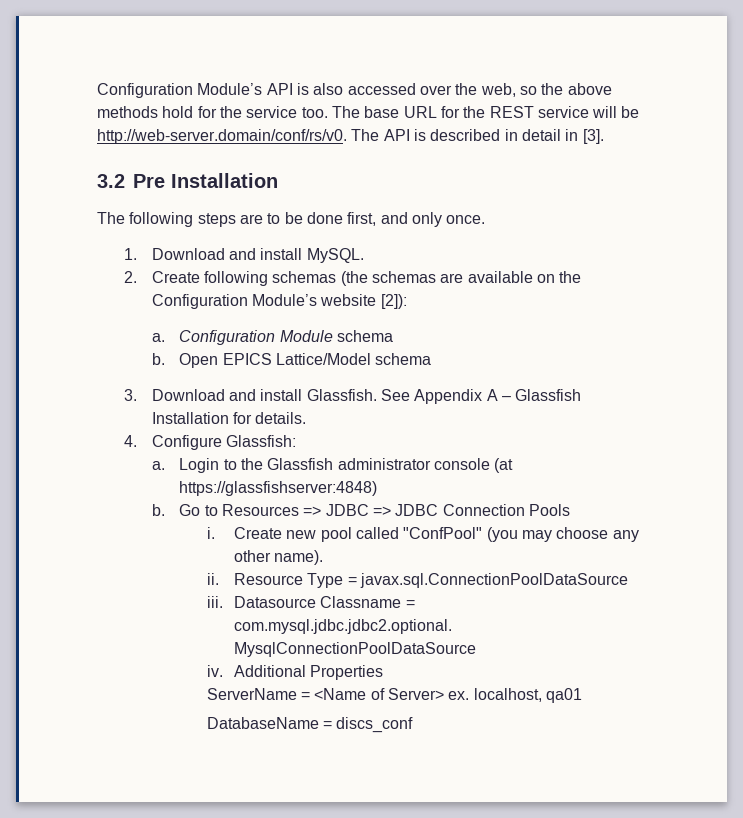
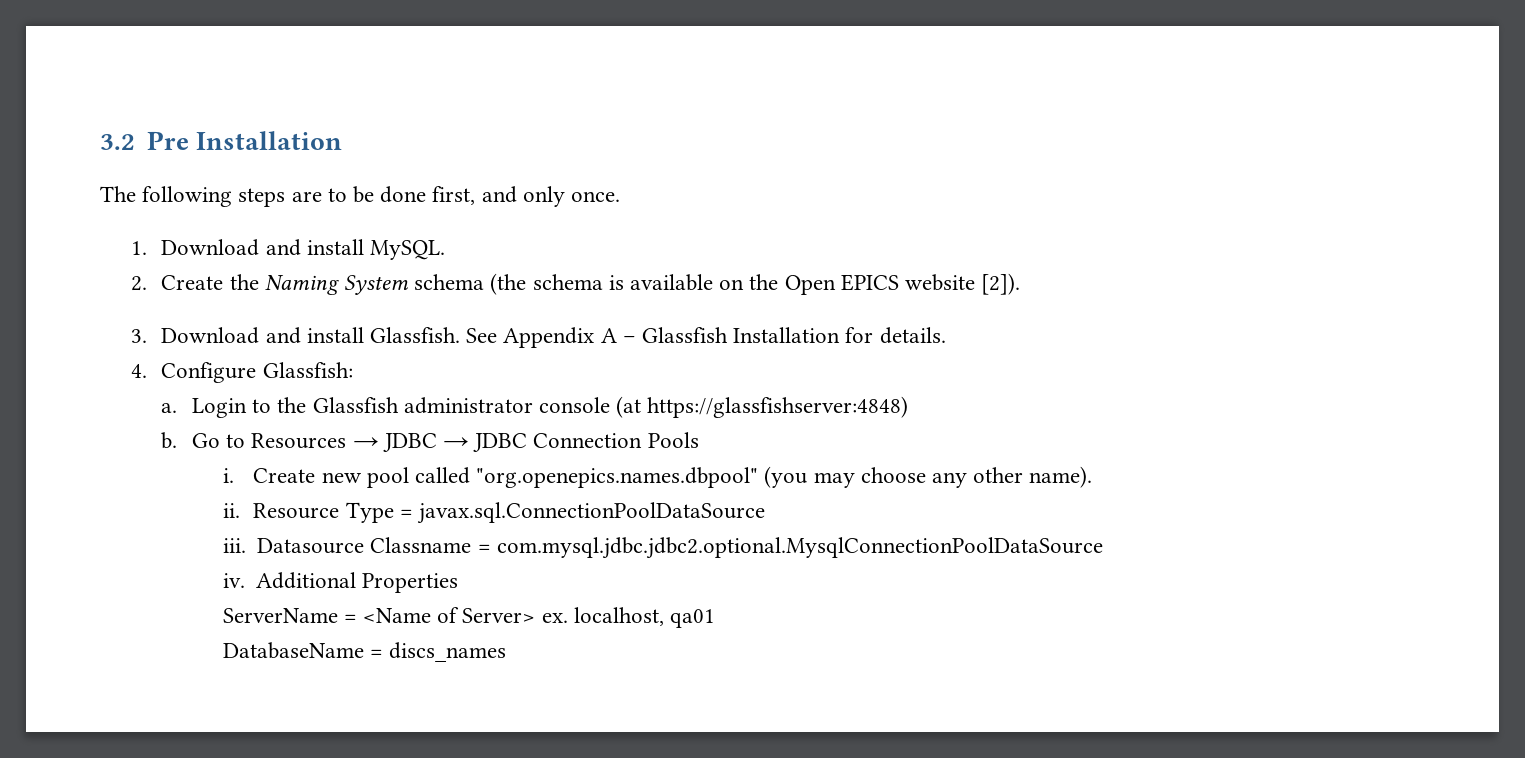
- Configuration Module’s API is also accessed over the web, so the above methods hold for the service too. The base URL for the REST service will be http://web-server.domain/conf/rs/v0. The API is described in detail in [3].
- 2. Create following schemas (the schemas are available on the Configuration Module’s website [2]):
- a. Configuration Module schema
- b. Open EPICS Lattice/Model schema
+ 2. Create the Naming System schema (the schema is available on the Open EPICS website [2]).
- Go to Resources => JDBC => JDBC Connection Pools
+ Go to Resources → JDBC → JDBC Connection Pools
- Create new pool called "ConfPool" (you may choose any other name).
+ Create new pool called "org.openepics.names.dbpool" (you may choose any other name).
- DatabaseName = discs_conf
+ DatabaseName = discs_names

